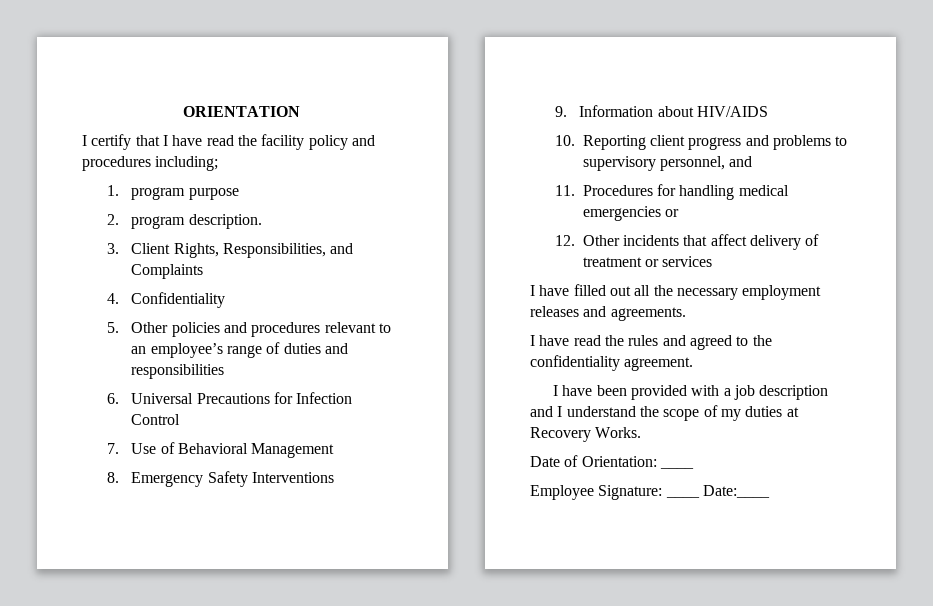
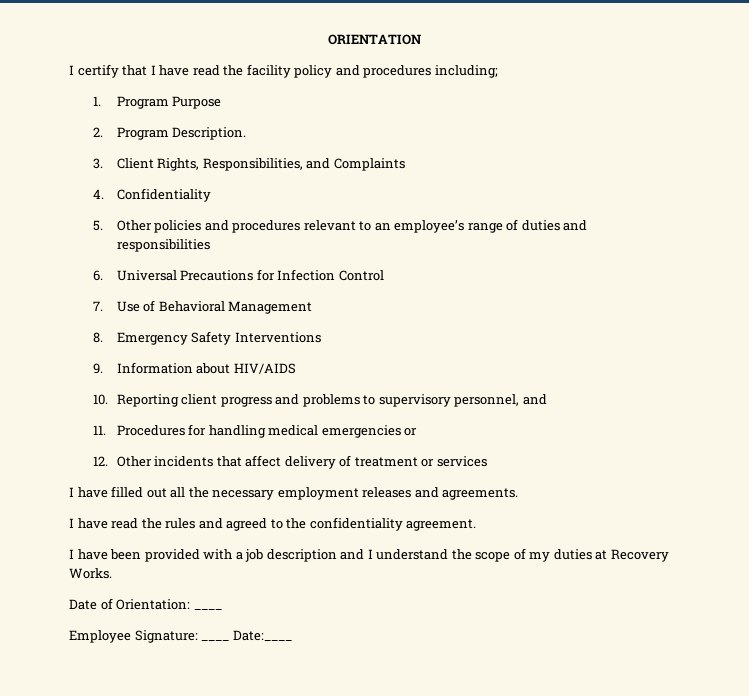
- 1. program purpose
+ 1. Program Purpose
- 2. program description.
+ 2. Program Description.

